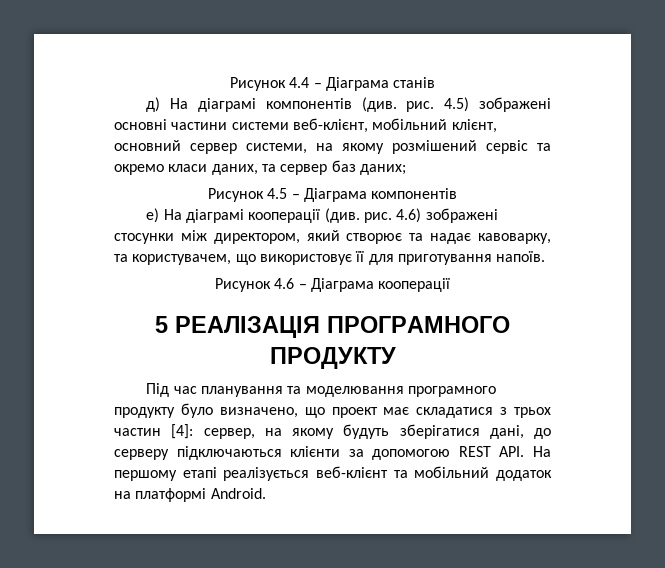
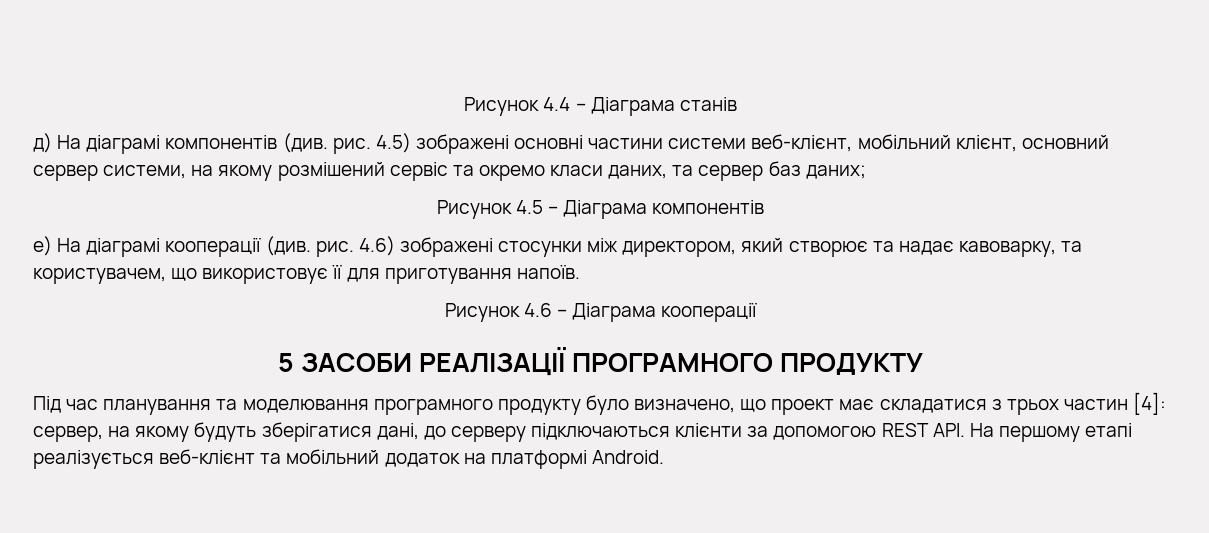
- 5 РЕАЛІЗАЦІЯ ПРОГРАМНОГО ПРОДУКТУ
+ 5 ЗАСОБИ РЕАЛІЗАЦІЇ ПРОГРАМНОГО ПРОДУКТУ

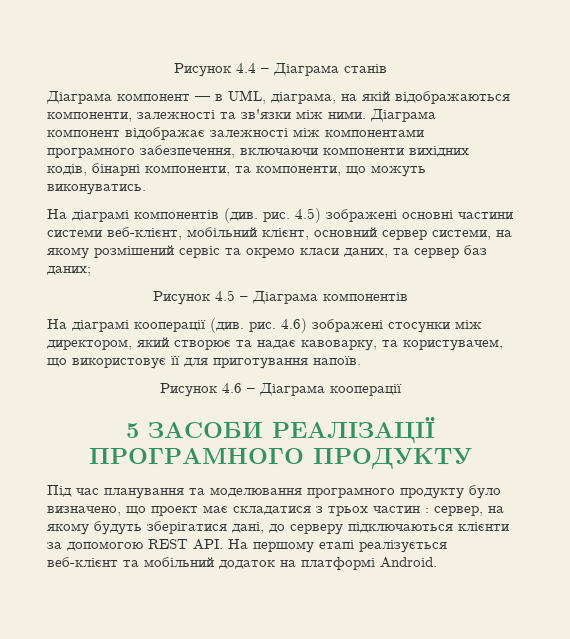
- д) На діаграмі компонентів (див. рис.
+ Діаграма компонент — в UML, діаграма, на якій відображаються компоненти, залежності та зв'язки між ними. Діаграма компонент відображає залежності між компонентами програмного забезпечення, включаючи компоненти вихідних кодів, бінарні компоненти, та компоненти, що можуть виконуватись.
+ На діаграмі компонентів (див. рис.
- е) На діаграмі кооперації (див. рис.
+ На діаграмі кооперації (див. рис.
- Під час планування та моделювання програмного продукту було визначено, що проект має складатися з трьох частин [4]: сервер, на якому будуть зберігатися дані, до серверу підключаються клієнти за допомогою REST API. На першому етапі реалізується веб-клієнт та мобільний додаток на платформі Android.
+ Під час планування та моделювання програмного продукту було визначено, що проект має складатися з трьох частин : сервер, на якому будуть зберігатися дані, до серверу підключаються клієнти за допомогою REST API. На першому етапі реалізується веб-клієнт та мобільний додаток на платформі Android.

